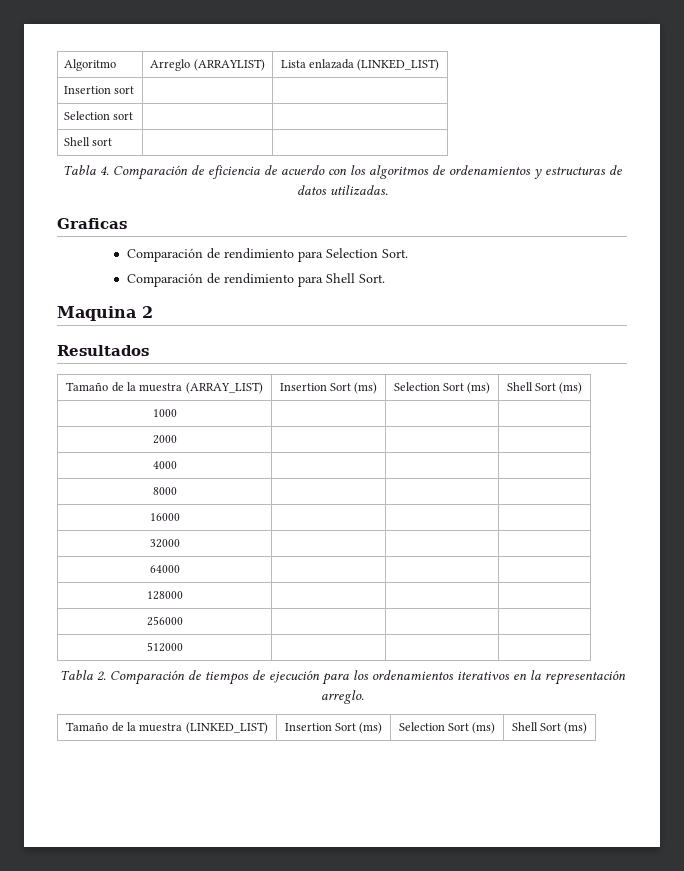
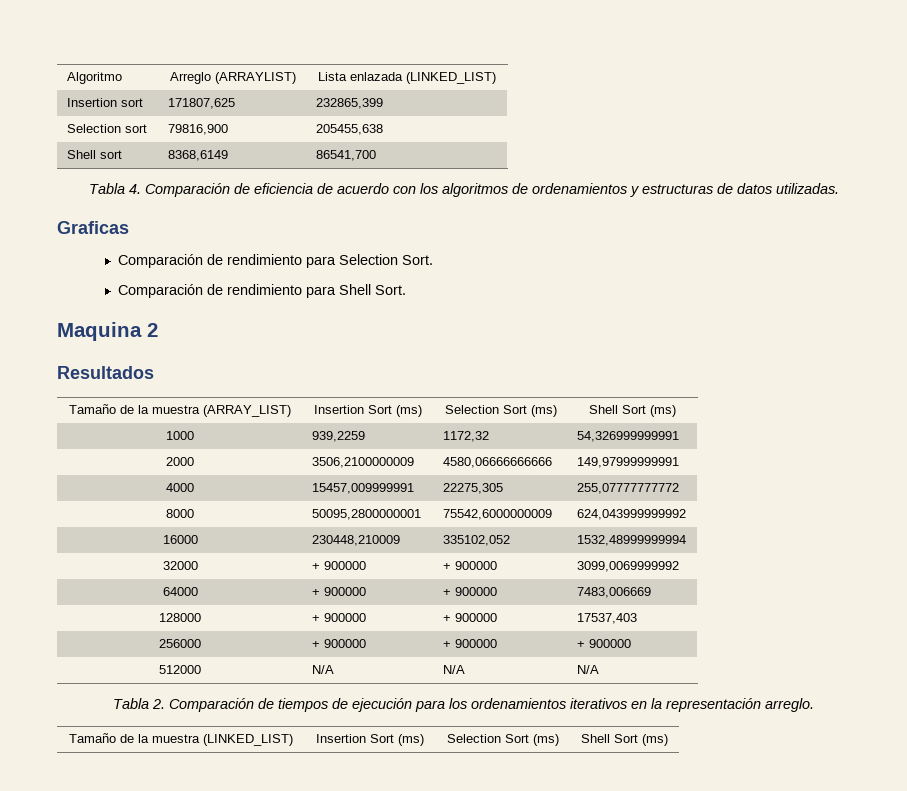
- Insertion sort | |
+ Insertion sort | 171807,625 | 232865,399
- Selection sort | |
+ Selection sort | 79816,900 | 205455,638
- Shell sort | |
+ Shell sort | 8368,6149 | 86541,700
- 1000 | | |
- 2000 | | |
- 4000 | | |
- 8000 | | |
- 16000 | | |
- 32000 | | |
- 64000 | | |
- 128000 | | |
- 256000 | | |
- 512000 | | |
+ 1000 | 939,2259 | 1172,32 | 54,326999999991
+ 2000 | 3506,2100000009 | 4580,06666666666 | 149,97999999991
+ 4000 | 15457,009999991 | 22275,305 | 255,07777777772
+ 8000 | 50095,2800000001 | 75542,6000000009 | 624,043999999992
+ 16000 | 230448,210009 | 335102,052 | 1532,48999999994
+ 32000 | + 900000 | + 900000 | 3099,0069999992
+ 64000 | + 900000 | + 900000 | 7483,006669
+ 128000 | + 900000 | + 900000 | 17537,403
+ 256000 | + 900000 | + 900000 | + 900000
+ 512000 | N/A | N/A | N/A

